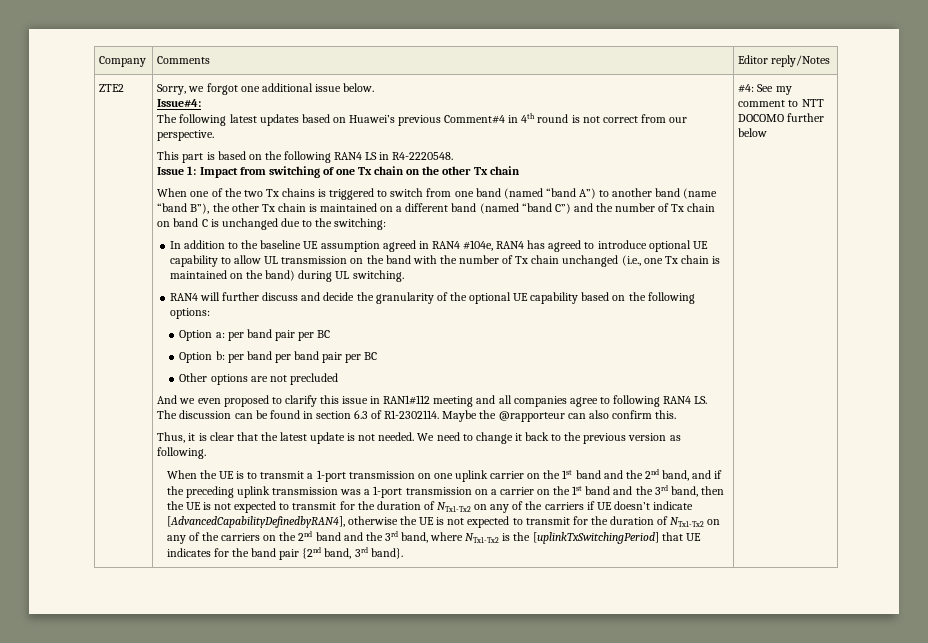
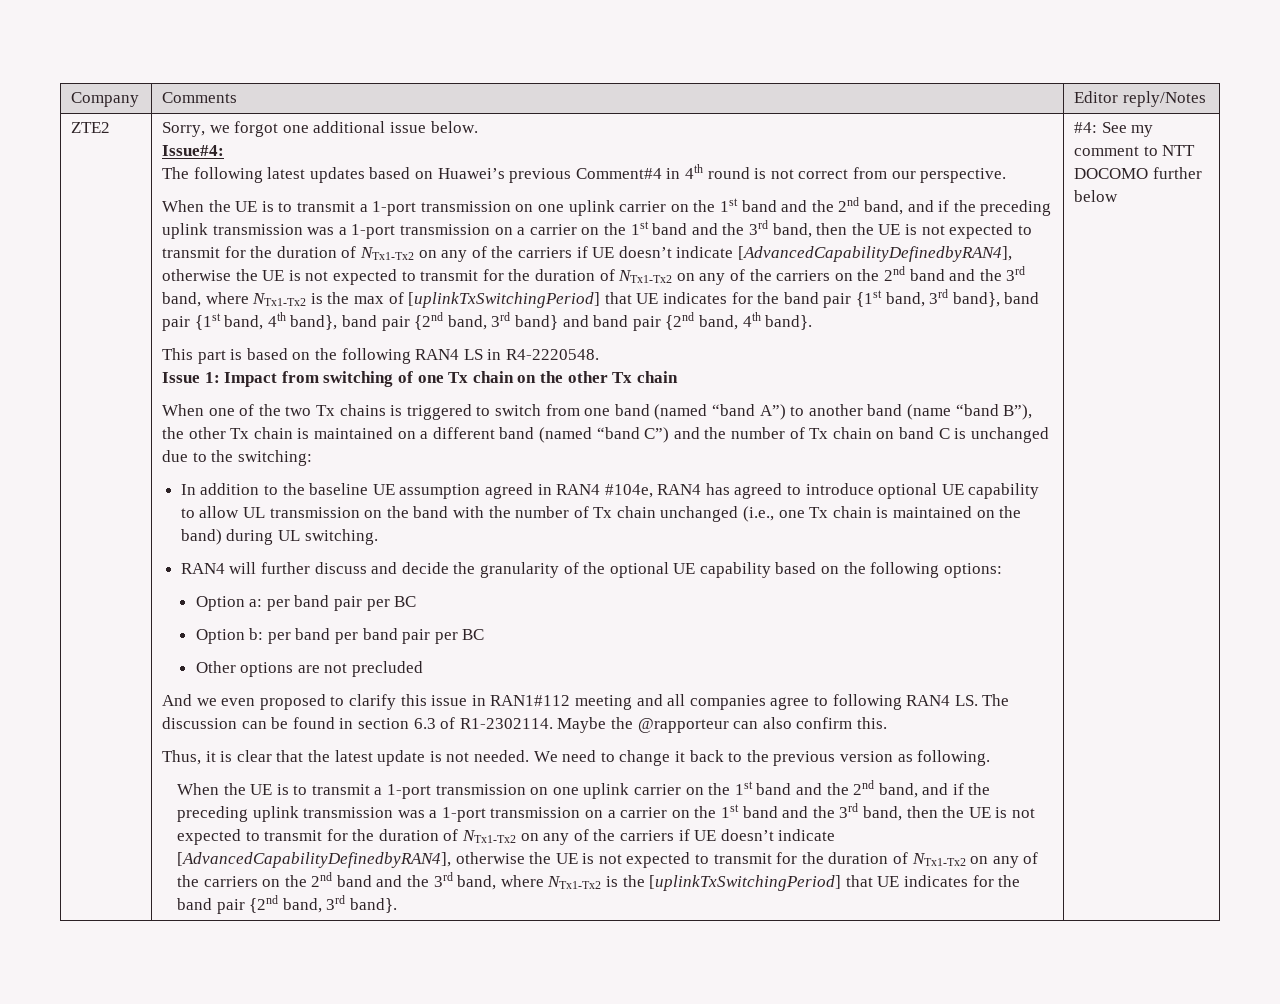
+ When the UE is to transmit a 1-port transmission on one uplink carrier on the 1st band and the 2nd band, and if the preceding uplink transmission was a 1-port transmission on a carrier on the 1st band and the 3rd band, then the UE is not expected to transmit for the duration of NTx1-Tx2 on any of the carriers if UE doesn’t indicate [AdvancedCapabilityDefinedbyRAN4], otherwise the UE is not expected to transmit for the duration of NTx1-Tx2 on any of the carriers on the 2nd band and the 3rd band, where NTx1-Tx2 is the max of [uplinkTxSwitchingPeriod] that UE indicates for the band pair {1st band, 3rd band}, band pair {1st band, 4th band}, band pair {2nd band, 3rd band} and band pair {2nd band, 4th band}.

